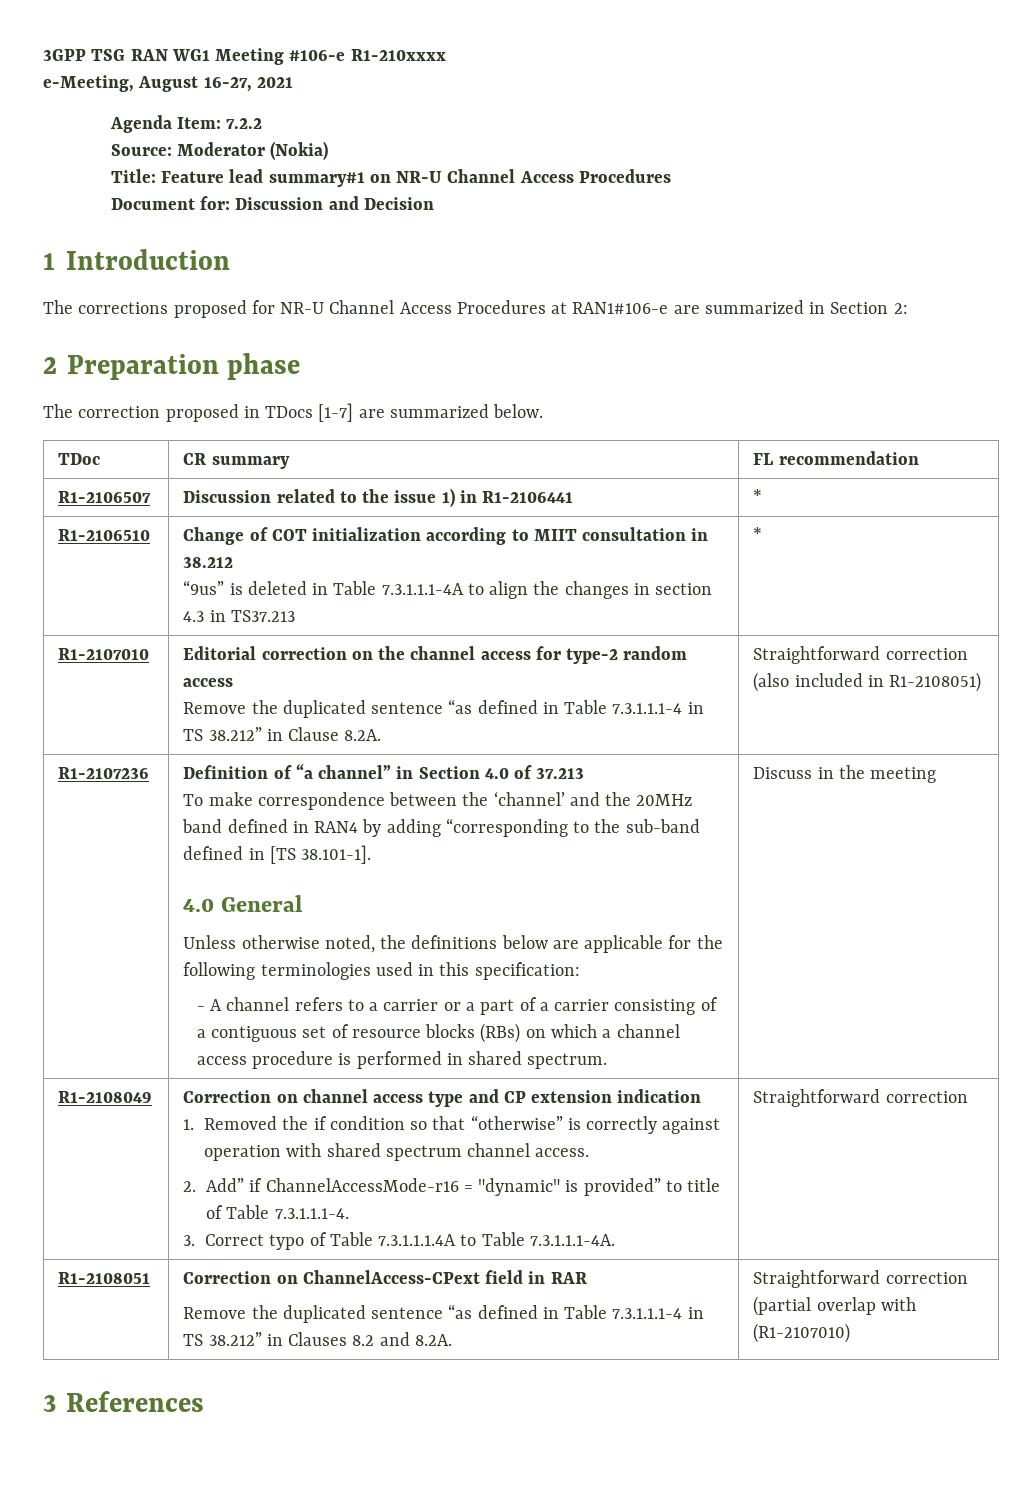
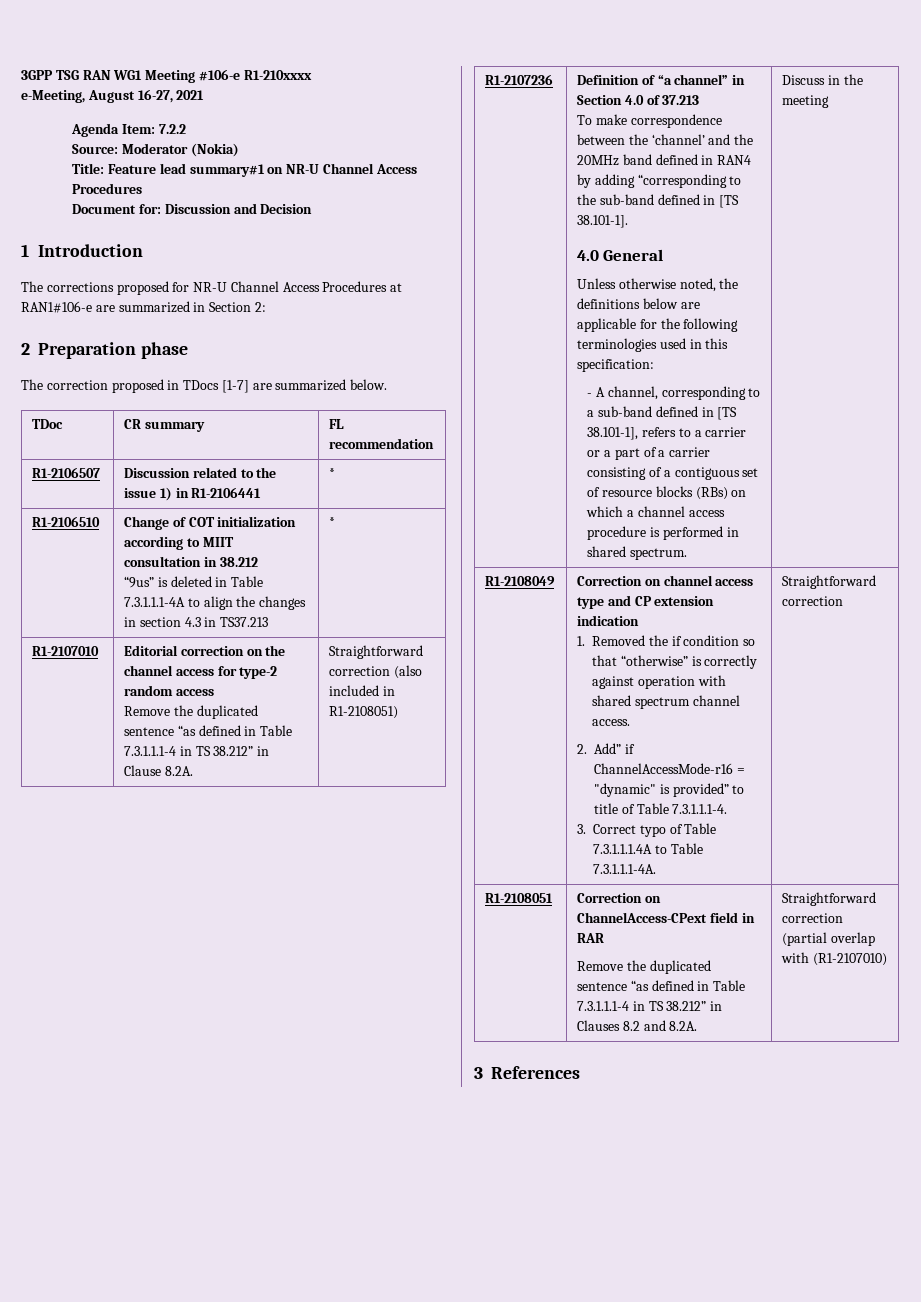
- - A channel refers to a carrier or a part of a carrier consisting of a contiguous set of resource blocks (RBs) on which a channel access procedure is performed in shared spectrum.
+ - A channel, corresponding to a sub-band defined in [TS 38.101-1], refers to a carrier or a part of a carrier consisting of a contiguous set of resource blocks (RBs) on which a channel access procedure is performed in shared spectrum.

